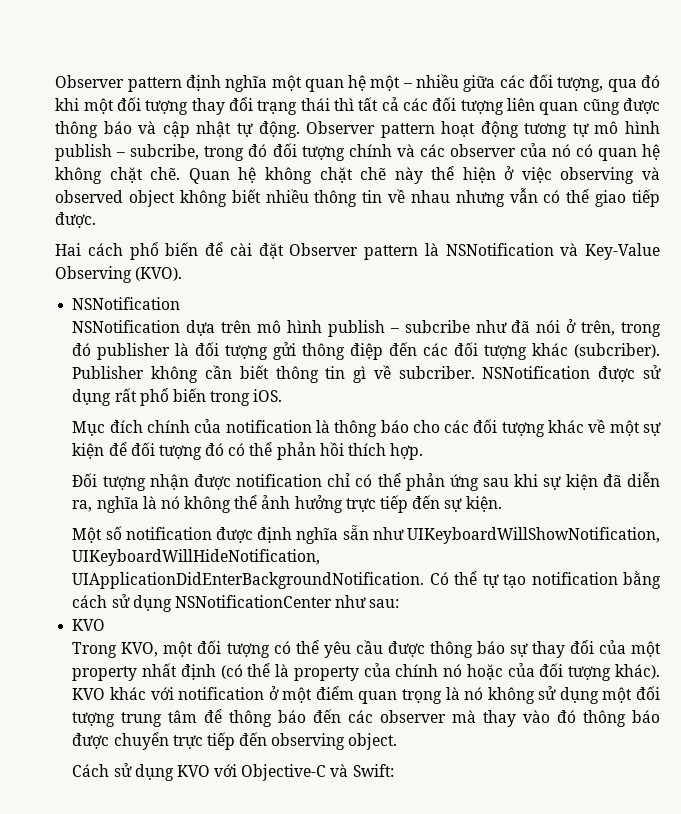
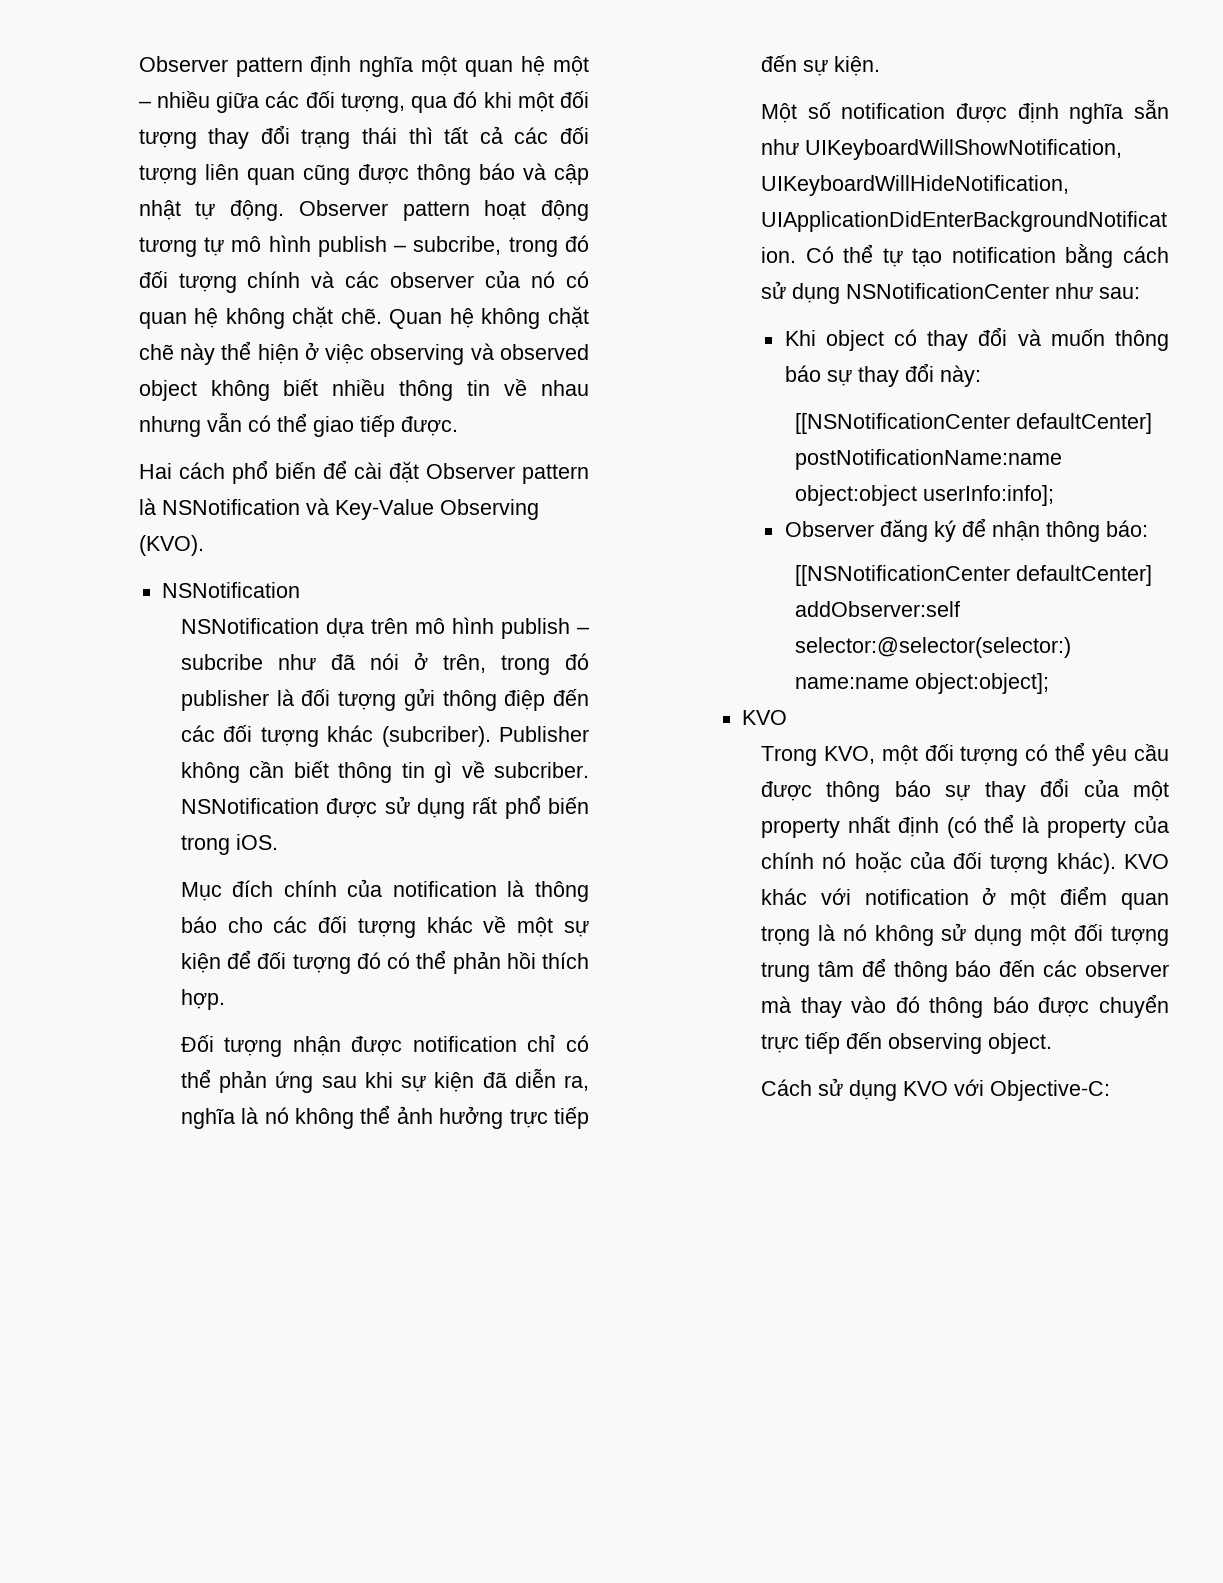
+ Khi object có thay đổi và muốn thông báo sự thay đổi này:
+ [[NSNotificationCenter defaultCenter] postNotificationName:name object:object userInfo:info];
+ Observer đăng ký để nhận thông báo:
+ [[NSNotificationCenter defaultCenter] addObserver:self selector:@selector(selector:) name:name object:object];
- Cách sử dụng KVO với Objective-C và Swift:
+ Cách sử dụng KVO với Objective-C:

